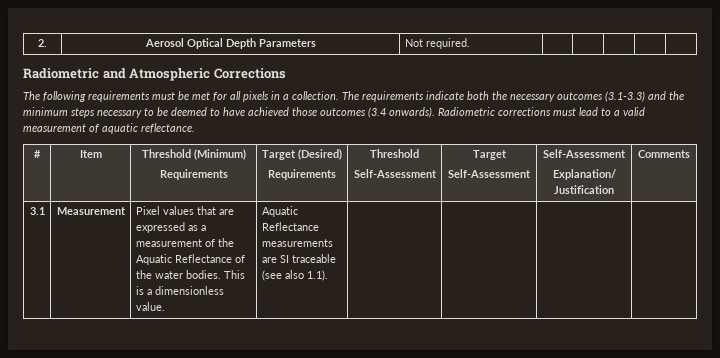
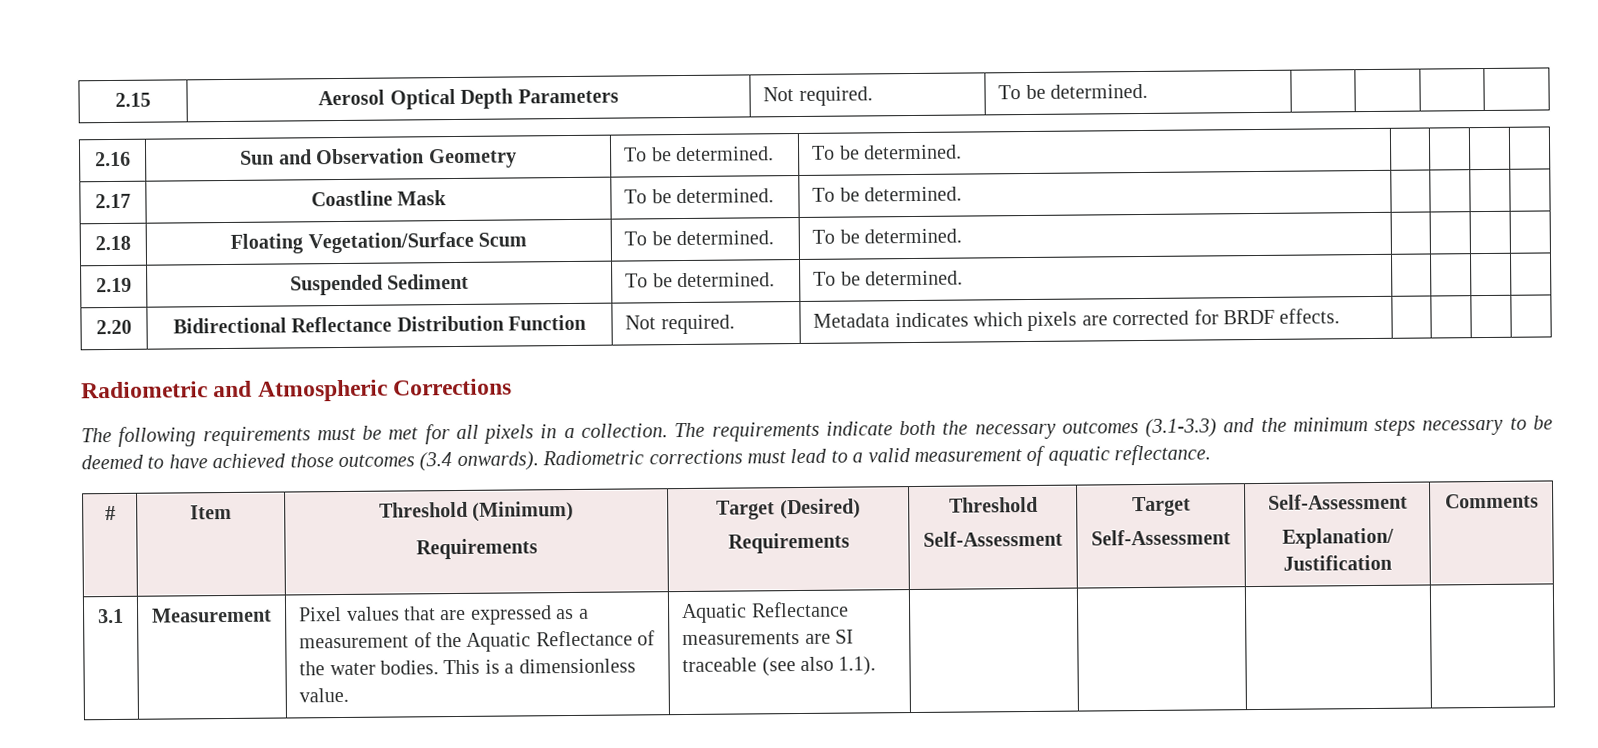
- 2. | Aerosol Optical Depth Parameters | Not required. | | | | |
+ 2.15 | Aerosol Optical Depth Parameters | Not required. | To be determined. | | | |
+ 2.16 | Sun and Observation Geometry | To be determined. | To be determined. | | | |
+ 2.17 | Coastline Mask | To be determined. | To be determined. | | | |
+ 2.18 | Floating Vegetation/Surface Scum | To be determined. | To be determined. | | | |
+ 2.19 | Suspended Sediment | To be determined. | To be determined. | | | |
+ 2.20 | Bidirectional Reflectance Distribution Function | Not required. | Metadata indicates which pixels are corrected for BRDF effects. | | | |

